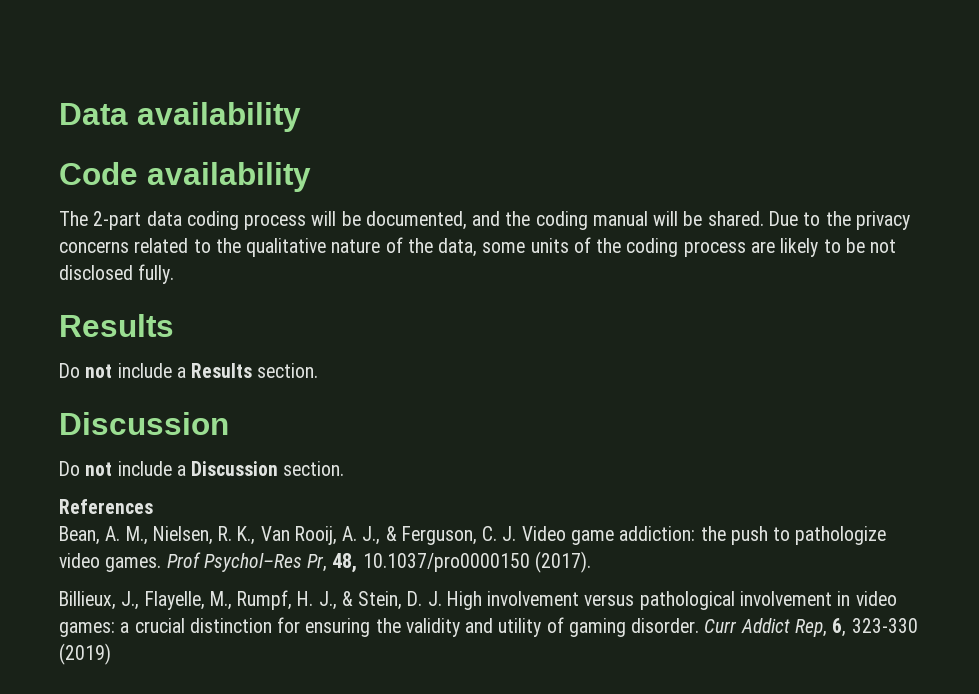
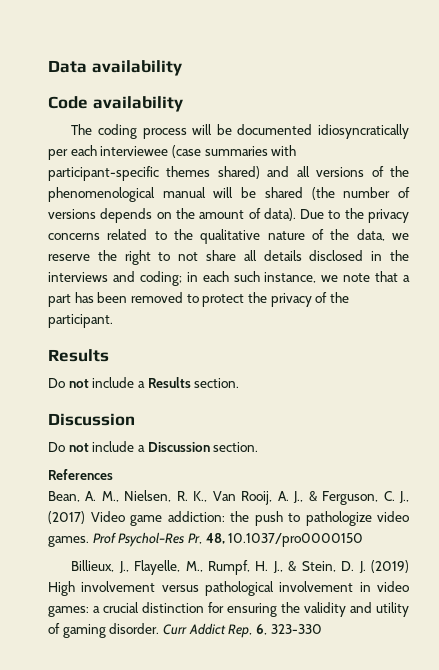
- The 2-part data coding process will be documented, and the coding manual will be shared.
+ The coding process will be documented idiosyncratically per each interviewee (case summaries with participant-specific themes shared) and all versions of the phenomenological manual will be shared (the number of versions depends on the amount of data).
- Due to the privacy concerns related to the qualitative nature of the data, some units of the coding process are likely to be not disclosed fully.
+ Due to the privacy concerns related to the qualitative nature of the data, we reserve the right to not share all details disclosed in the interviews and coding; in each such instance, we note that a part has been removed to protect the privacy of the participant.
- Bean, A. M., Nielsen, R. K., Van Rooij, A. J., & Ferguson, C. J. Video game addiction: the push to pathologize video games.
+ Bean, A. M., Nielsen, R. K., Van Rooij, A. J., & Ferguson, C. J., (2017) Video game addiction: the push to pathologize video games.
- Prof Psychol–Res Pr, 48, 10.1037/pro0000150 (2017).
+ Prof Psychol–Res Pr, 48, 10.1037/pro0000150
- Billieux, J., Flayelle, M., Rumpf, H. J., & Stein, D. J. High involvement versus pathological involvement in video games: a crucial distinction for ensuring the validity and utility of gaming disorder.
+ Billieux, J., Flayelle, M., Rumpf, H. J., & Stein, D. J. (2019) High involvement versus pathological involvement in video games: a crucial distinction for ensuring the validity and utility of gaming disorder.
- Curr Addict Rep, 6, 323-330 (2019)
+ Curr Addict Rep, 6, 323-330

